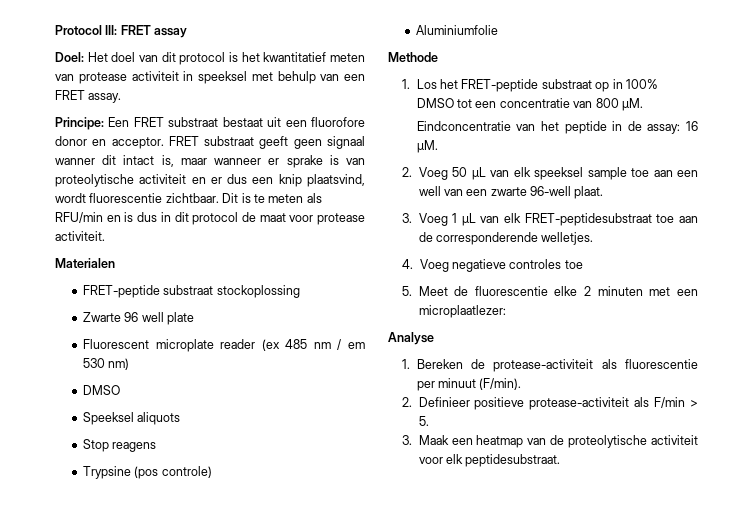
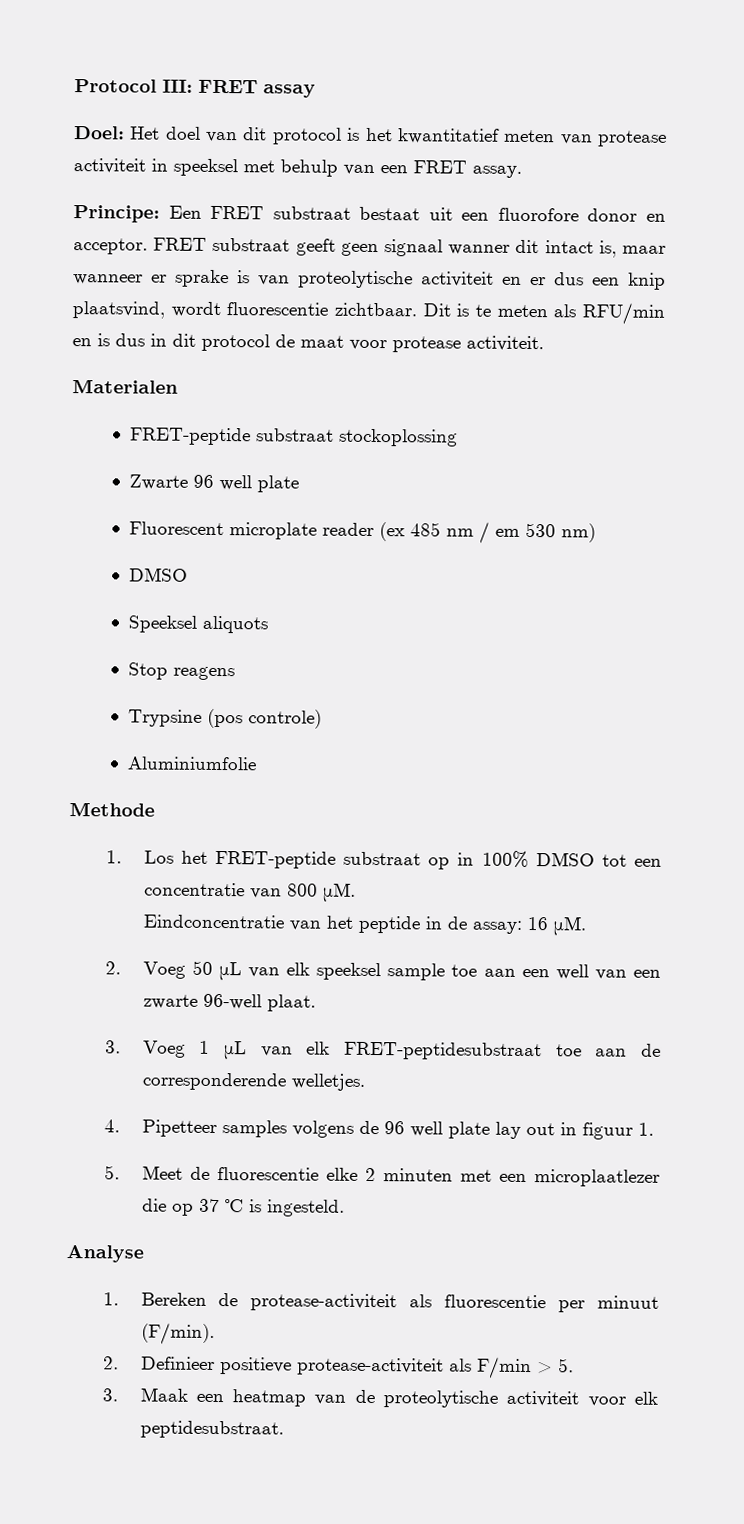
- 4. Voeg negatieve controles toe
+ 4. Pipetteer samples volgens de 96 well plate lay out in figuur 1.
- 5. Meet de fluorescentie elke 2 minuten met een microplaatlezer:
+ 5. Meet de fluorescentie elke 2 minuten met een microplaatlezer die op 37 ℃ is ingesteld.

